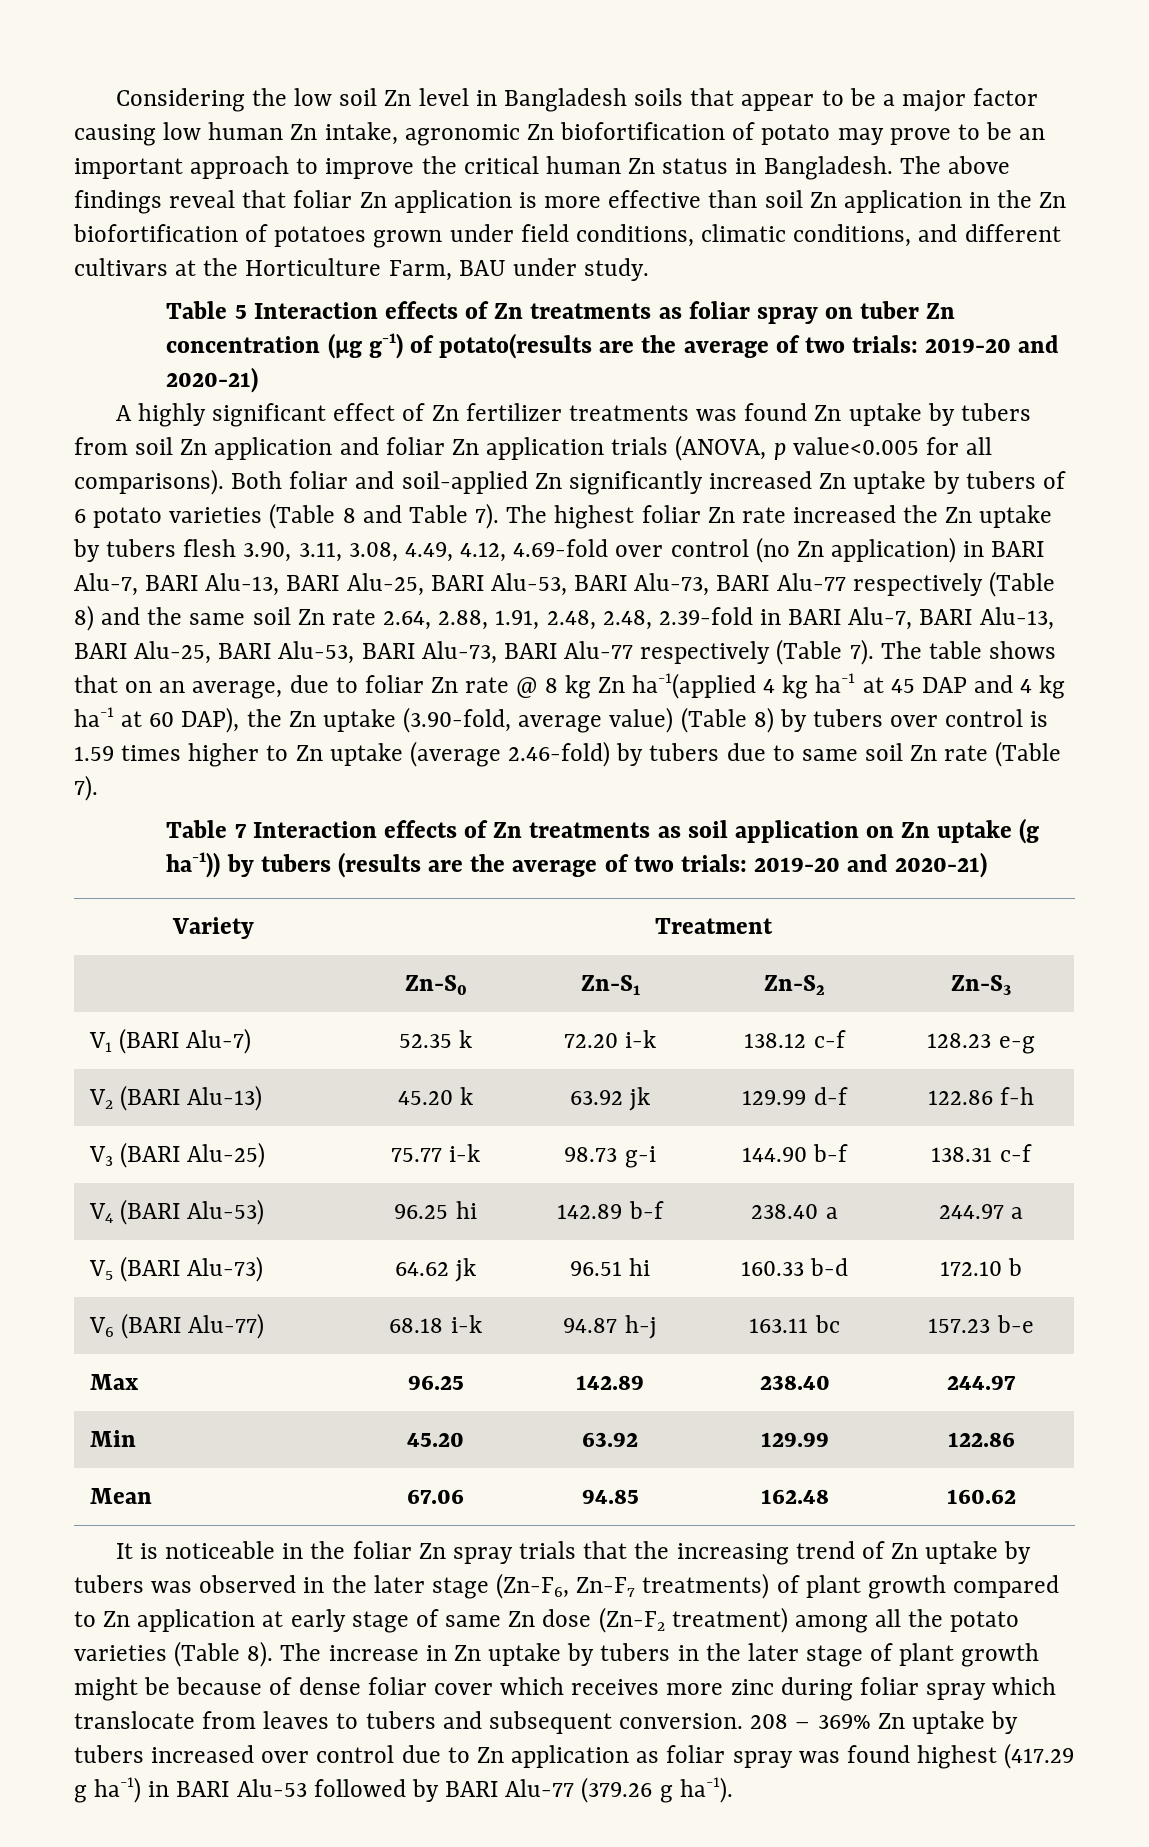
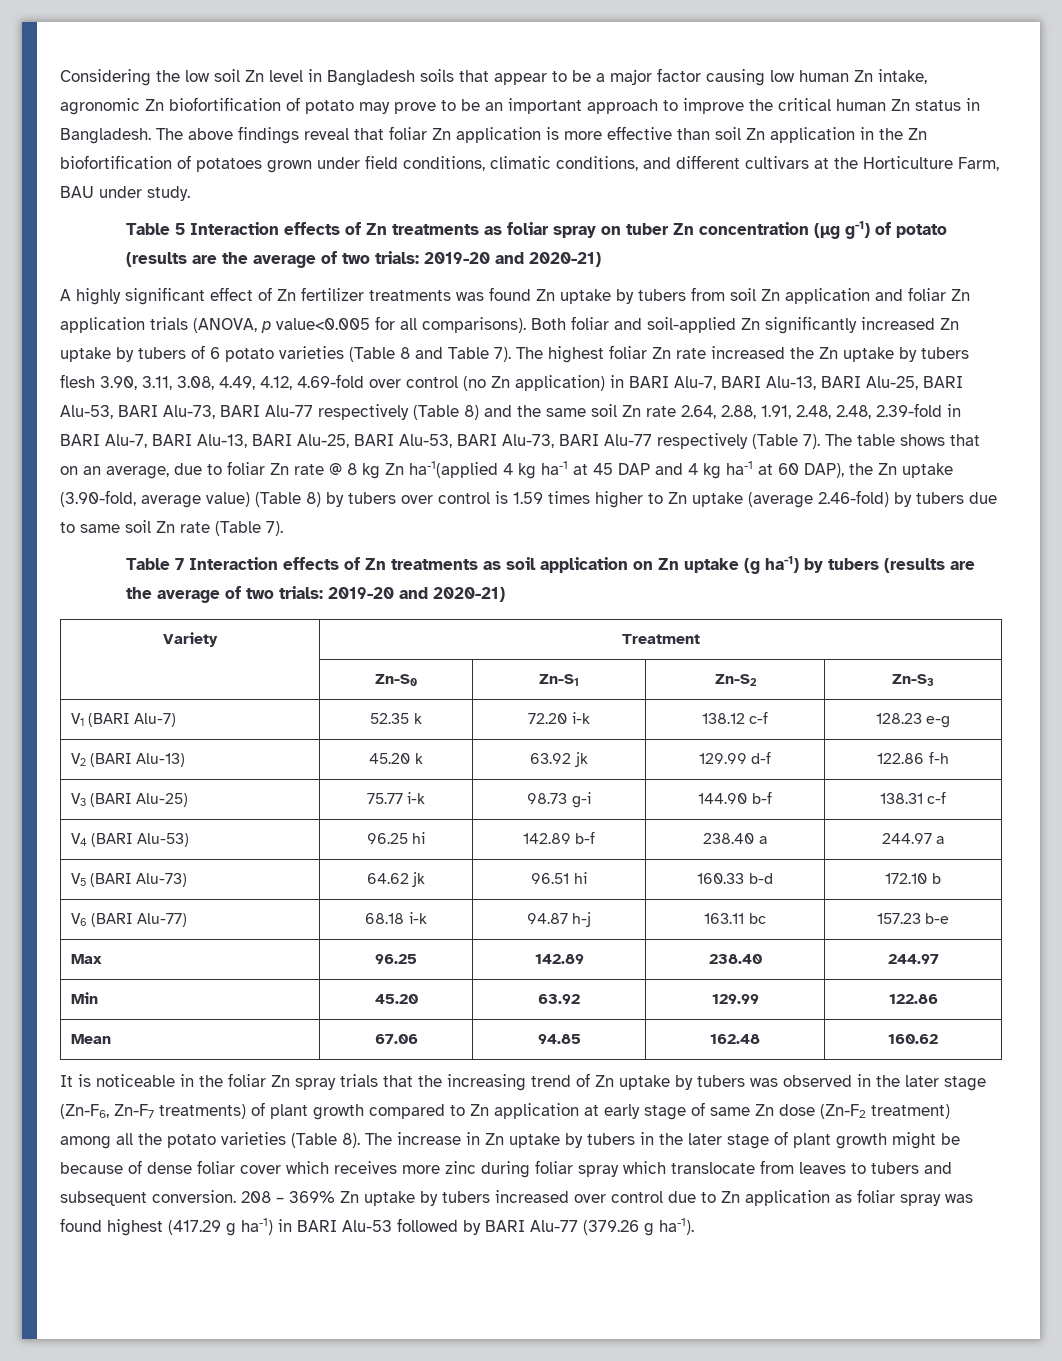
- Table 5 Interaction effects of Zn treatments as foliar spray on tuber Zn concentration (µg g-1) of potato(results are the average of two trials: 2019-20 and 2020-21)
+ Table 5 Interaction effects of Zn treatments as foliar spray on tuber Zn concentration (µg g-1) of potato (results are the average of two trials: 2019-20 and 2020-21)
- Table 7 Interaction effects of Zn treatments as soil application on Zn uptake (g ha-1)) by tubers (results are the average of two trials: 2019-20 and 2020-21)
+ Table 7 Interaction effects of Zn treatments as soil application on Zn uptake (g ha-1) by tubers (results are the average of two trials: 2019-20 and 2020-21)

